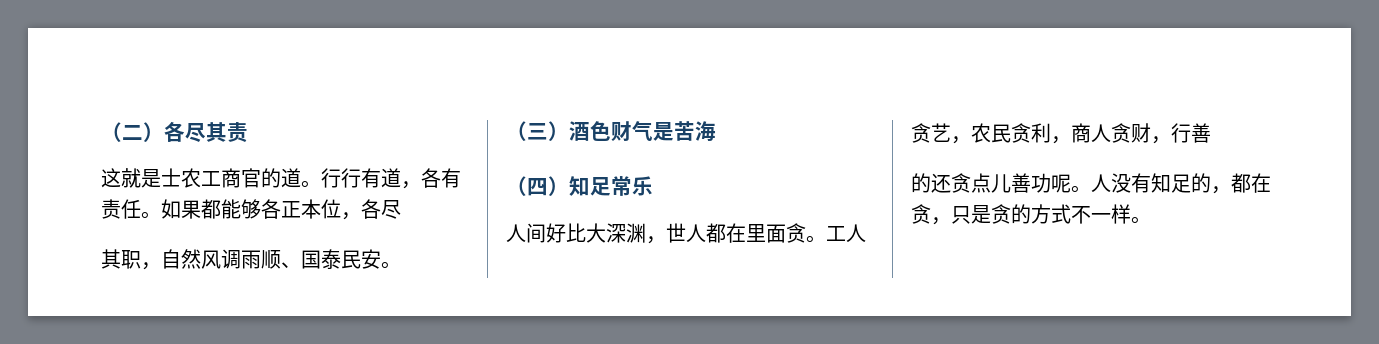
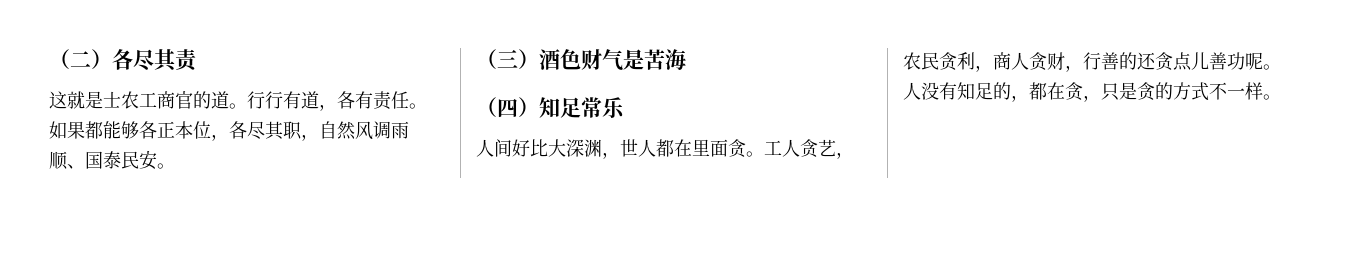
- 如果都能够各正本位，各尽
- 其职，自然风调雨顺、国泰民安。
+ 如果都能够各正本位，各尽其职，自然风调雨顺、国泰民安。
- 工人贪艺，农民贪利，商人贪财，行善
- 的还贪点儿善功呢。
+ 工人贪艺，农民贪利，商人贪财，行善的还贪点儿善功呢。

